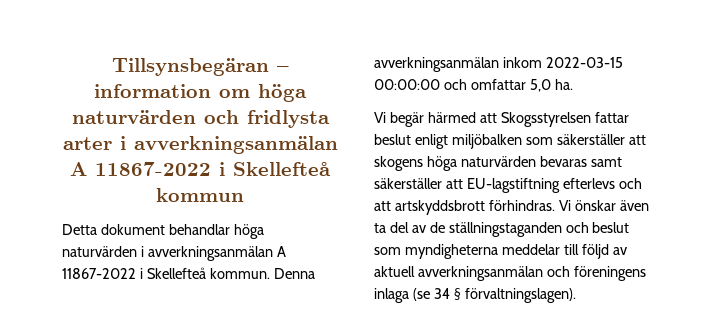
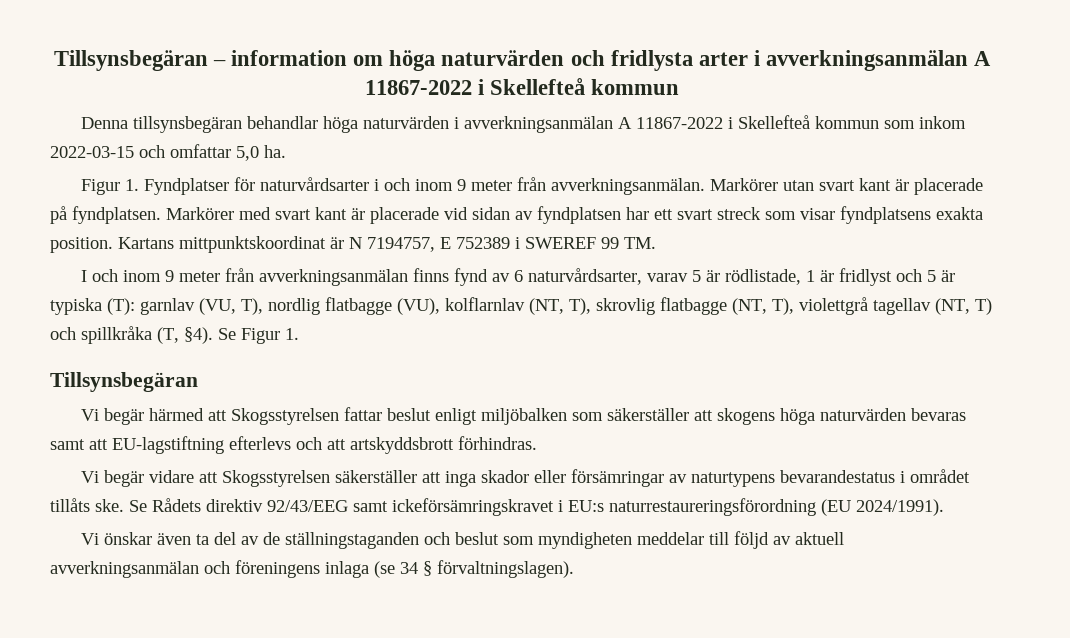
- Detta dokument behandlar höga naturvärden i avverkningsanmälan A 11867-2022 i Skellefteå kommun. Denna avverkningsanmälan inkom 2022-03-15 00:00:00 och omfattar 5,0 ha.
+ Denna tillsynsbegäran behandlar höga naturvärden i avverkningsanmälan A 11867-2022 i Skellefteå kommun som inkom 2022-03-15 och omfattar 5,0 ha.
+ Figur 1. Fyndplatser för naturvårdsarter i och inom 9 meter från avverkningsanmälan. Markörer utan svart kant är placerade på fyndplatsen. Markörer med svart kant är placerade vid sidan av fyndplatsen har ett svart streck som visar fyndplatsens exakta position. Kartans mittpunktskoordinat är N 7194757, E 752389 i SWEREF 99 TM.
+ I och inom 9 meter från avverkningsanmälan finns fynd av 6 naturvårdsarter, varav 5 är rödlistade, 1 är fridlyst och 5 är typiska (T): garnlav (VU, T), nordlig flatbagge (VU), kolflarnlav (NT, T), skrovlig flatbagge (NT, T), violettgrå tagellav (NT, T) och spillkråka (T, §4). Se Figur 1.
+ Tillsynsbegäran
- Vi begär härmed att Skogsstyrelsen fattar beslut enligt miljöbalken som säkerställer att skogens höga naturvärden bevaras samt säkerställer att EU-lagstiftning efterlevs och att artskyddsbrott förhindras. Vi önskar även ta del av de ställningstaganden och beslut som myndigheterna meddelar till följd av aktuell avverkningsanmälan och föreningens inlaga (se 34 § förvaltningslagen).
+ Vi begär härmed att Skogsstyrelsen fattar beslut enligt miljöbalken som säkerställer att skogens höga naturvärden bevaras samt att EU-lagstiftning efterlevs och att artskyddsbrott förhindras.
+ Vi begär vidare att Skogsstyrelsen säkerställer att inga skador eller försämringar av naturtypens bevarandestatus i området tillåts ske. Se Rådets direktiv 92/43/EEG samt ickeförsämringskravet i EU:s naturrestaureringsförordning (EU 2024/1991).
+ Vi önskar även ta del av de ställningstaganden och beslut som myndigheten meddelar till följd av aktuell avverkningsanmälan och föreningens inlaga (se 34 § förvaltningslagen).

